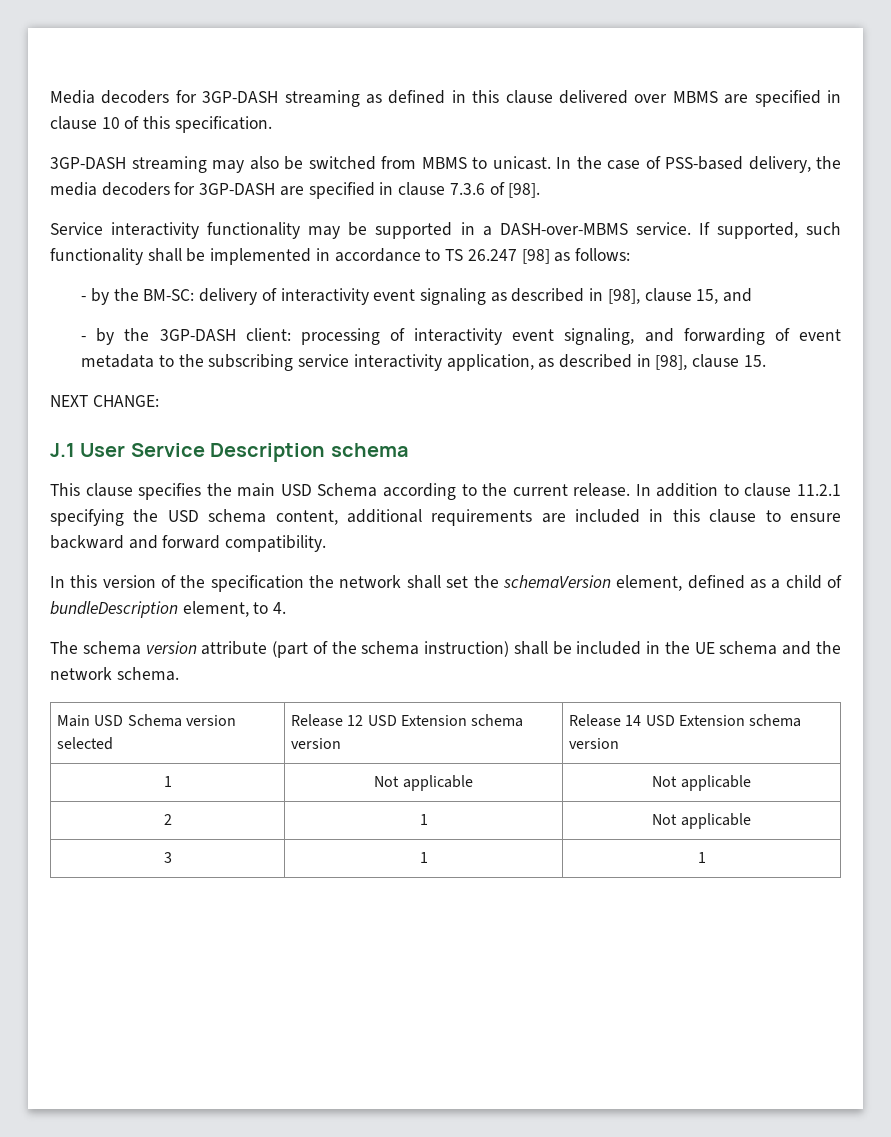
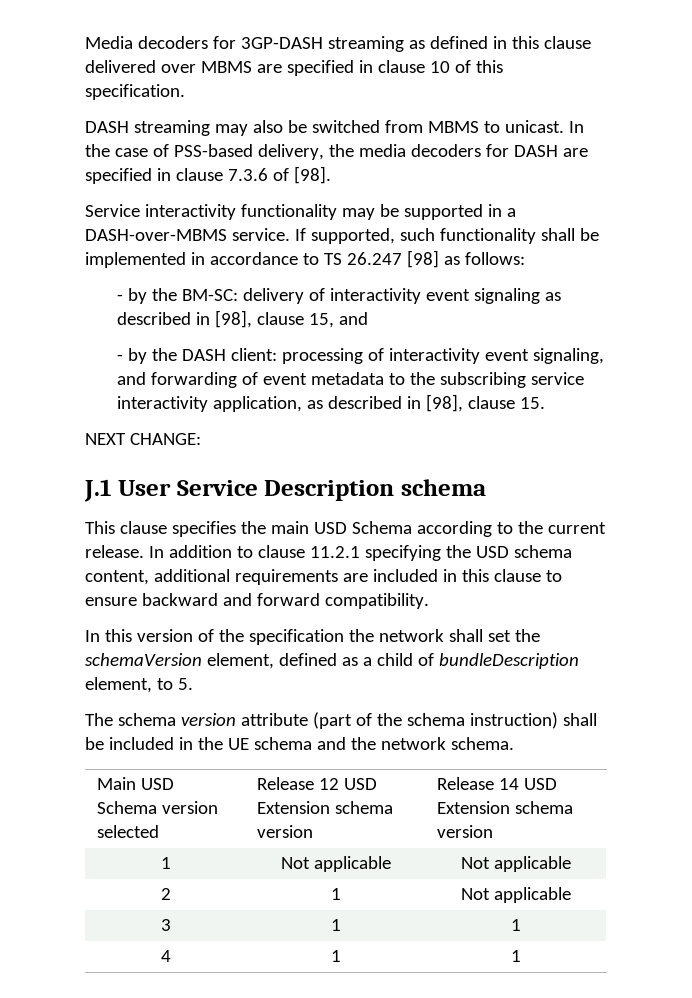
- 3GP-DASH streaming may also be switched from MBMS to unicast.
+ DASH streaming may also be switched from MBMS to unicast.
- In the case of PSS-based delivery, the media decoders for 3GP-DASH are specified in clause 7.3.6 of [98].
+ In the case of PSS-based delivery, the media decoders for DASH are specified in clause 7.3.6 of [98].
- - by the 3GP-DASH client: processing of interactivity event signaling, and forwarding of event metadata to the subscribing service interactivity application, as described in [98], clause 15.
+ - by the DASH client: processing of interactivity event signaling, and forwarding of event metadata to the subscribing service interactivity application, as described in [98], clause 15.
- In this version of the specification the network shall set the schemaVersion element, defined as a child of bundleDescription element, to 4.
+ In this version of the specification the network shall set the schemaVersion element, defined as a child of bundleDescription element, to 5.
+ 4 | 1 | 1

